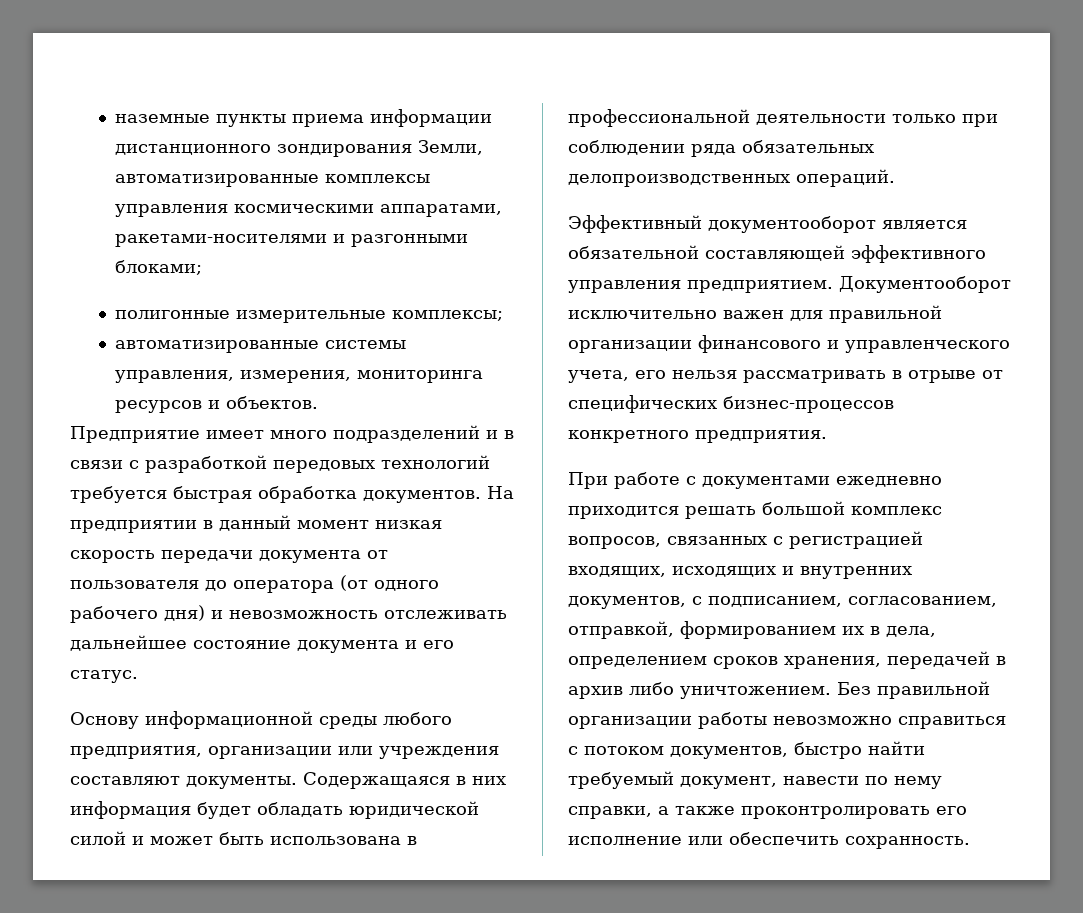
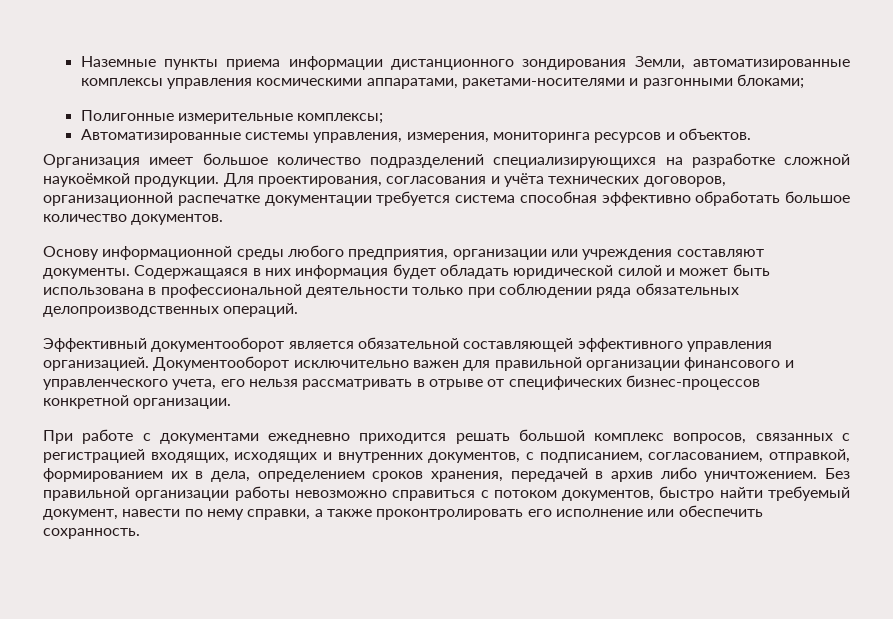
- наземные пункты приема информации дистанционного зондирования Земли, автоматизированные комплексы управления космическими аппаратами, ракетами-носителями и разгонными блоками;
+ Наземные пункты приема информации дистанционного зондирования Земли, автоматизированные комплексы управления космическими аппаратами, ракетами-носителями и разгонными блоками;
- полигонные измерительные комплексы;
+ Полигонные измерительные комплексы;
- автоматизированные системы управления, измерения, мониторинга ресурсов и объектов.
+ Автоматизированные системы управления, измерения, мониторинга ресурсов и объектов.
- Предприятие имеет много подразделений и в связи с разработкой передовых технологий требуется быстрая обработка документов. На предприятии в данный момент низкая скорость передачи документа от пользователя до оператора (от одного рабочего дня) и невозможность отслеживать дальнейшее состояние документа и его статус.
+ Организация имеет большое количество подразделений специализирующихся на разработке сложной наукоёмкой продукции. Для проектирования, согласования и учёта технических договоров, организационной распечатке документации требуется система способная эффективно обработать большое количество документов.
- Эффективный документооборот является обязательной составляющей эффективного управления предприятием.
+ Эффективный документооборот является обязательной составляющей эффективного управления организацией.
- Документооборот исключительно важен для правильной организации финансового и управленческого учета, его нельзя рассматривать в отрыве от специфических бизнес-процессов конкретного предприятия.
+ Документооборот исключительно важен для правильной организации финансового и управленческого учета, его нельзя рассматривать в отрыве от специфических бизнес-процессов конкретной организации.

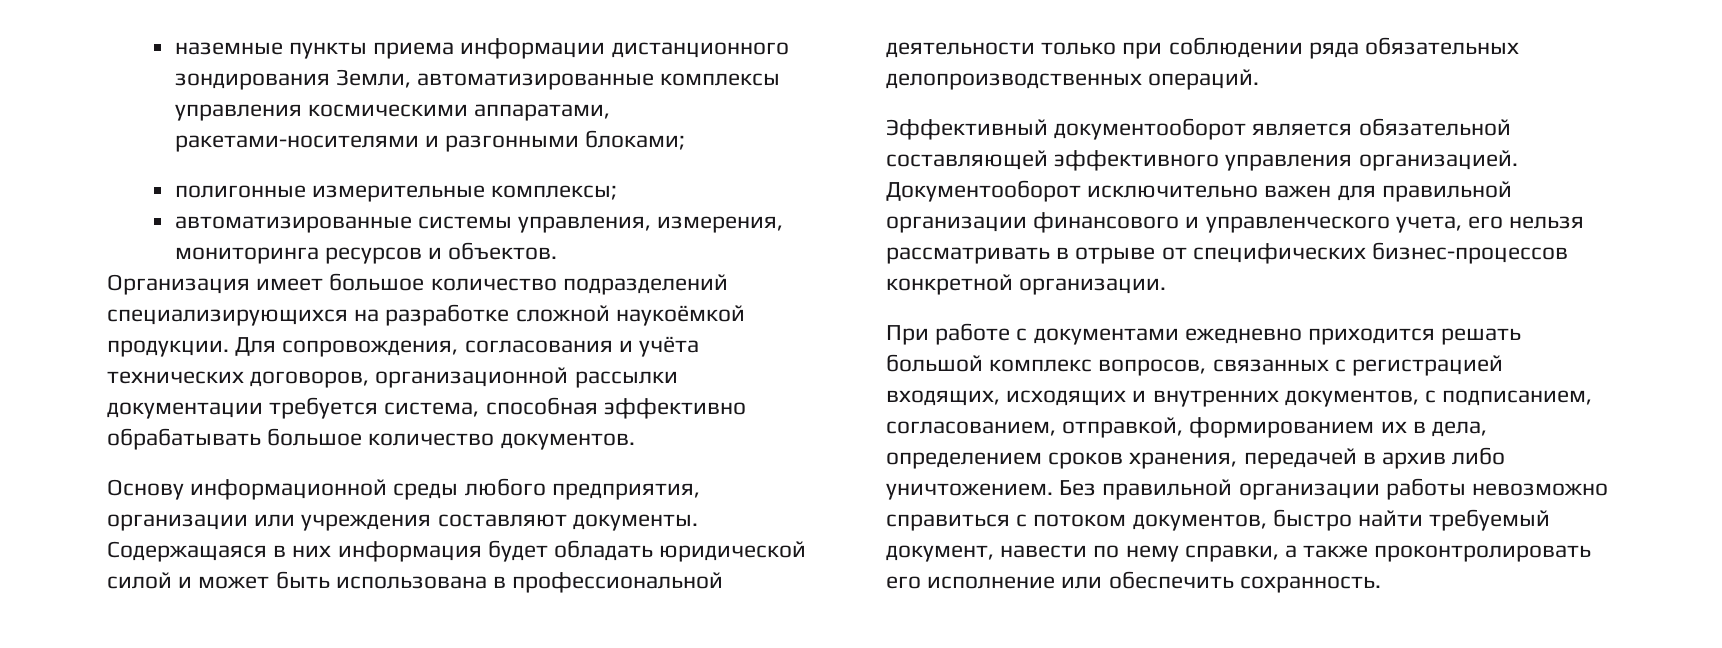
- Наземные пункты приема информации дистанционного зондирования Земли, автоматизированные комплексы управления космическими аппаратами, ракетами-носителями и разгонными блоками;
+ наземные пункты приема информации дистанционного зондирования Земли, автоматизированные комплексы управления космическими аппаратами, ракетами-носителями и разгонными блоками;
- Полигонные измерительные комплексы;
+ полигонные измерительные комплексы;
- Автоматизированные системы управления, измерения, мониторинга ресурсов и объектов.
+ автоматизированные системы управления, измерения, мониторинга ресурсов и объектов.
- Для проектирования, согласования и учёта технических договоров, организационной распечатке документации требуется система способная эффективно обработать большое количество документов.
+ Для сопровождения, согласования и учёта технических договоров, организационной рассылки документации требуется система, способная эффективно обрабатывать большое количество документов.

